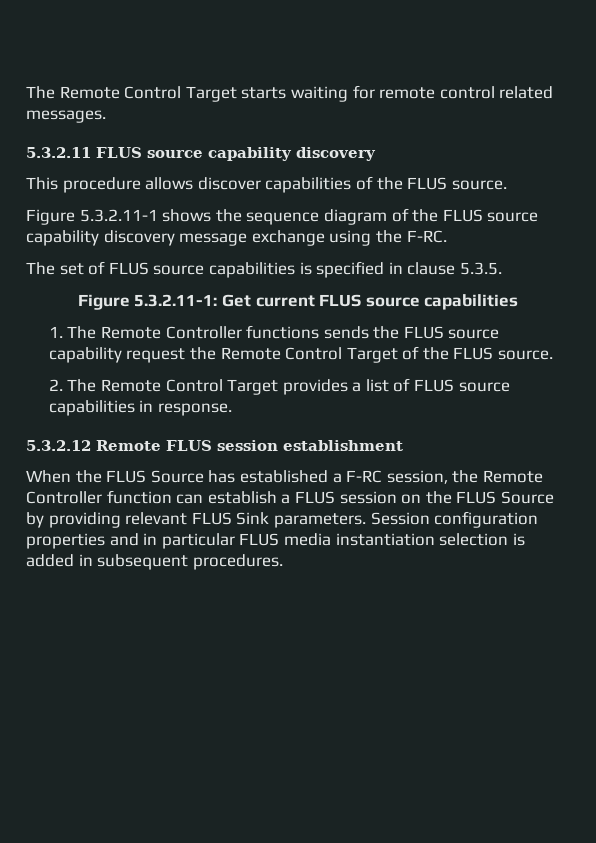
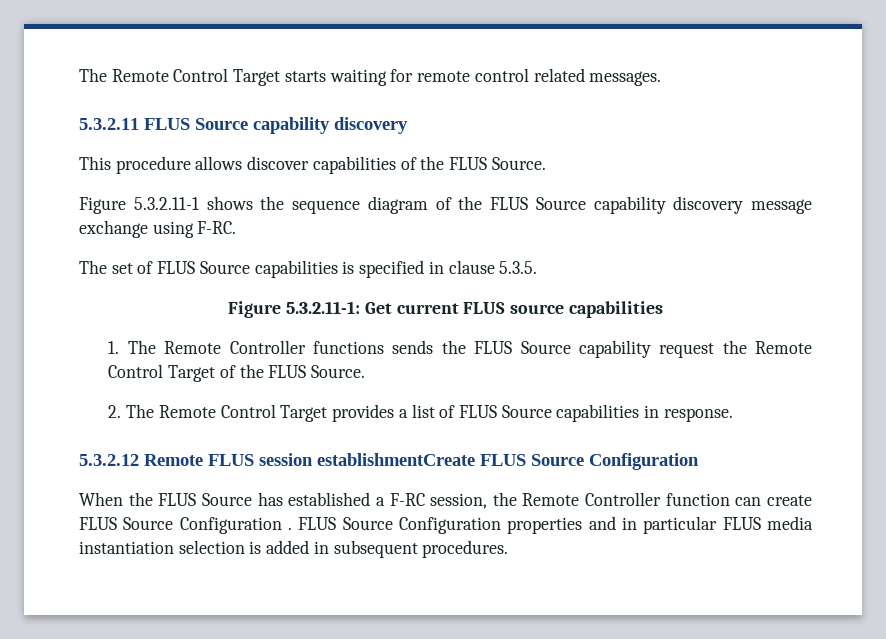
- 5.3.2.11 FLUS source capability discovery
+ 5.3.2.11 FLUS Source capability discovery
- This procedure allows discover capabilities of the FLUS source.
+ This procedure allows discover capabilities of the FLUS Source.
- Figure 5.3.2.11-1 shows the sequence diagram of the FLUS source capability discovery message exchange using the F-RC.
+ Figure 5.3.2.11-1 shows the sequence diagram of the FLUS Source capability discovery message exchange using F-RC.
- The set of FLUS source capabilities is specified in clause 5.3.5.
+ The set of FLUS Source capabilities is specified in clause 5.3.5.
- 1. The Remote Controller functions sends the FLUS source capability request the Remote Control Target of the FLUS source.
+ 1. The Remote Controller functions sends the FLUS Source capability request the Remote Control Target of the FLUS Source.
- 2. The Remote Control Target provides a list of FLUS source capabilities in response.
+ 2. The Remote Control Target provides a list of FLUS Source capabilities in response.
- 5.3.2.12 Remote FLUS session establishment
+ 5.3.2.12 Remote FLUS session establishmentCreate FLUS Source Configuration
- When the FLUS Source has established a F-RC session, the Remote Controller function can establish a FLUS session on the FLUS Source by providing relevant FLUS Sink parameters. Session configuration properties and in particular FLUS media instantiation selection is added in subsequent procedures.
+ When the FLUS Source has established a F-RC session, the Remote Controller function can create FLUS Source Configuration . FLUS Source Configuration properties and in particular FLUS media instantiation selection is added in subsequent procedures.

